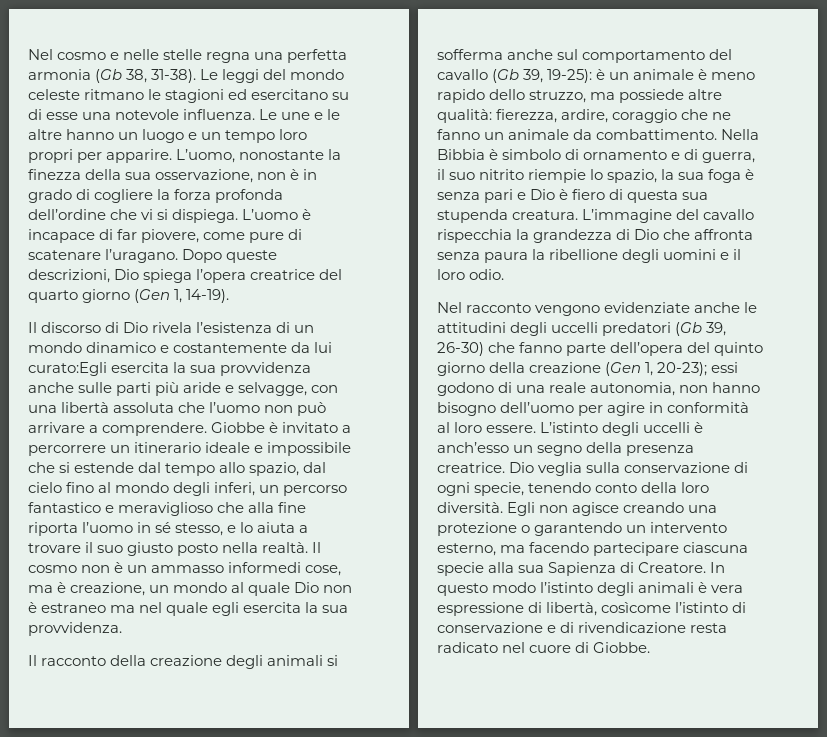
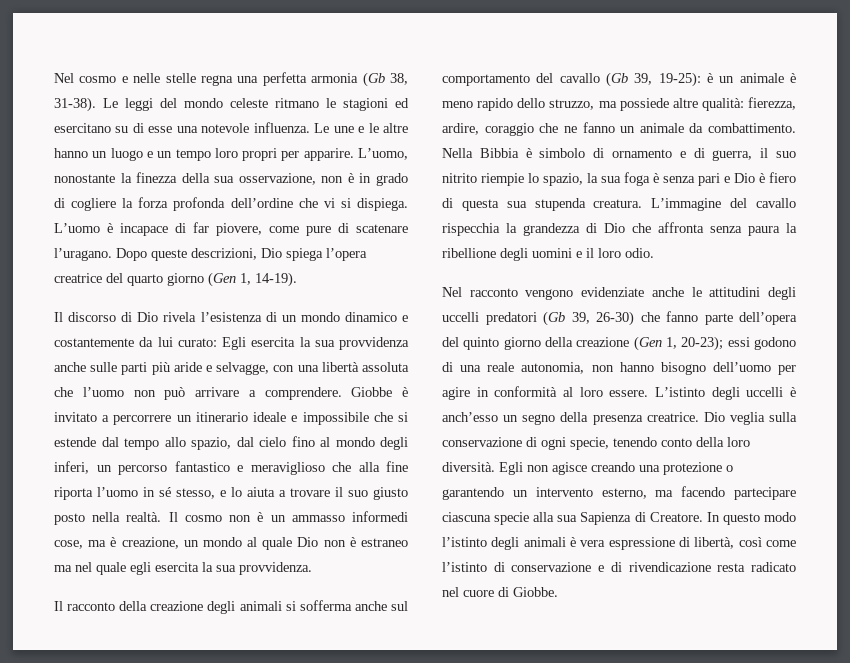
- Il discorso di Dio rivela l’esistenza di un mondo dinamico e costantemente da lui curato:Egli esercita la sua provvidenza anche sulle parti più aride e selvagge, con una libertà assoluta che l’uomo non può arrivare a comprendere.
+ Il discorso di Dio rivela l’esistenza di un mondo dinamico e costantemente da lui curato: Egli esercita la sua provvidenza anche sulle parti più aride e selvagge, con una libertà assoluta che l’uomo non può arrivare a comprendere.
- In questo modo l’istinto degli animali è vera espressione di libertà, cosìcome l’istinto di conservazione e di rivendicazione resta radicato nel cuore di Giobbe.
+ In questo modo l’istinto degli animali è vera espressione di libertà, così come l’istinto di conservazione e di rivendicazione resta radicato nel cuore di Giobbe.

